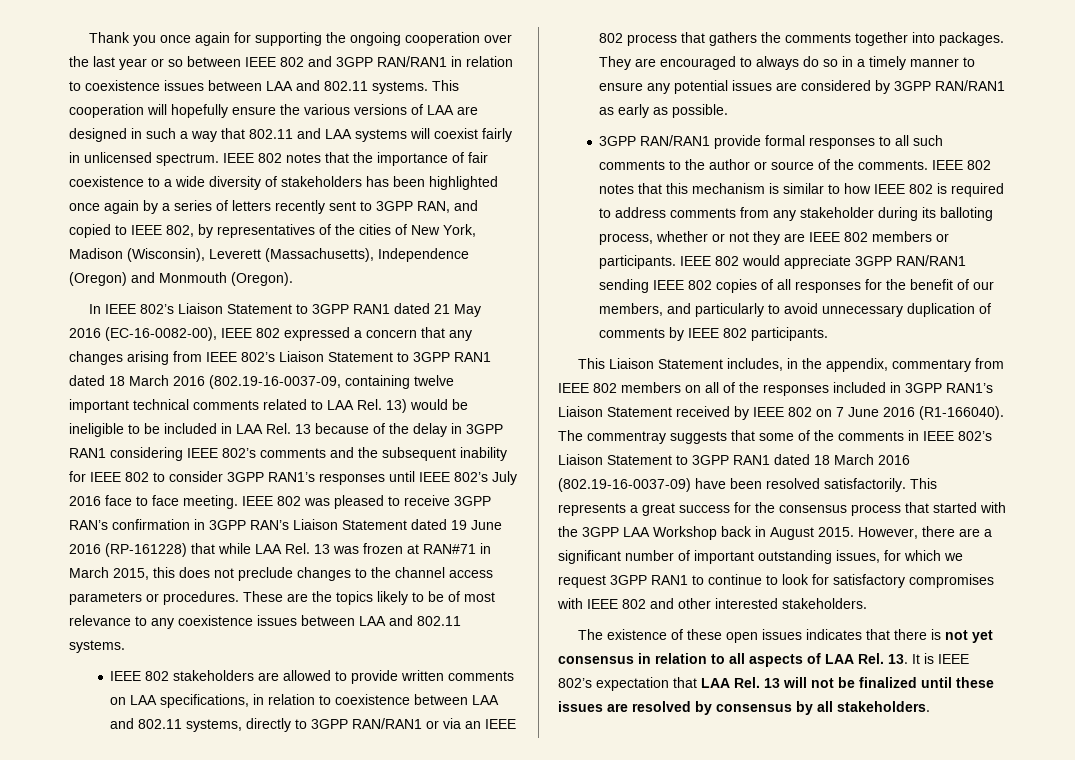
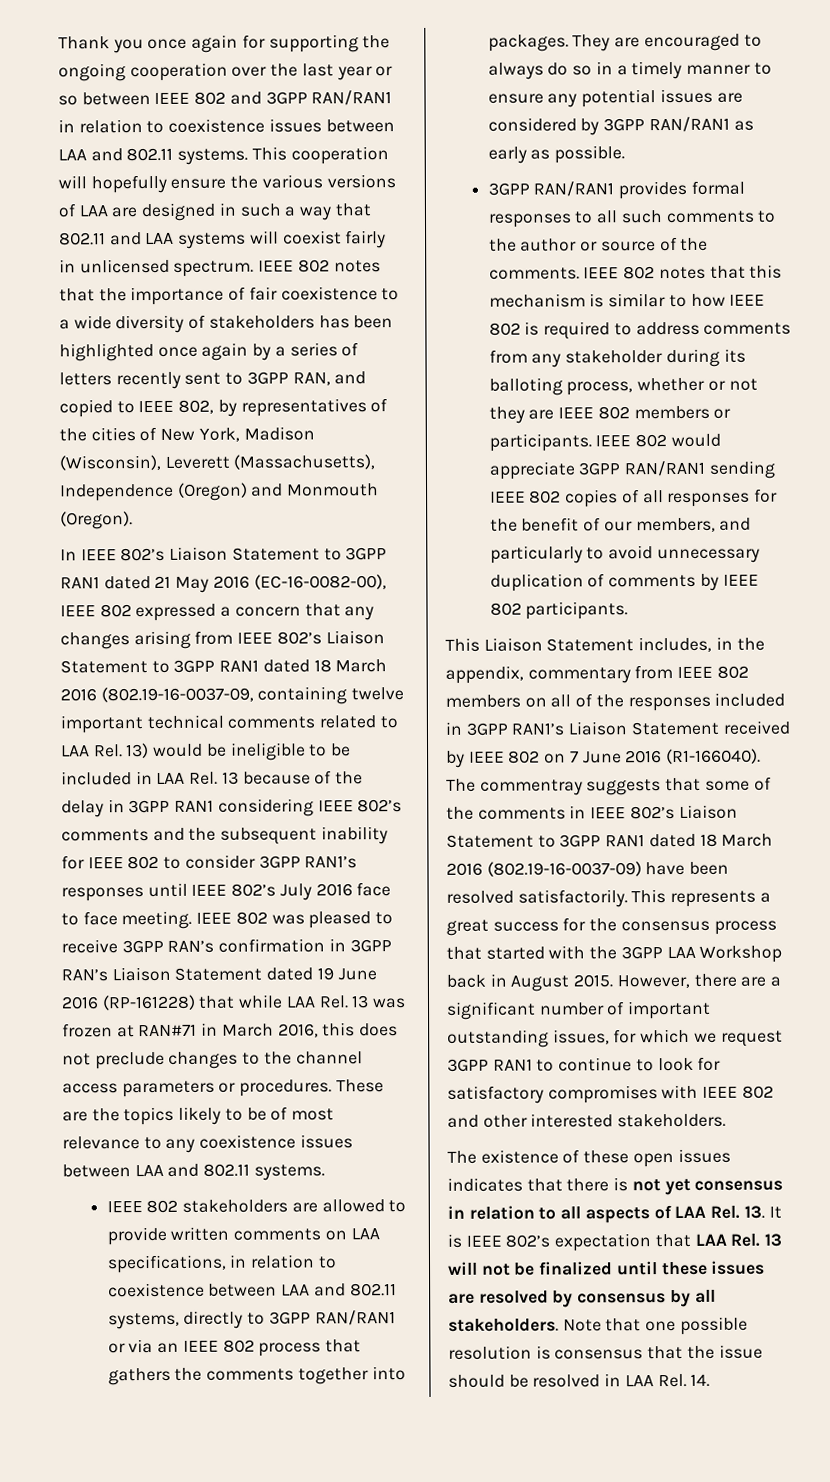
- IEEE 802 was pleased to receive 3GPP RAN’s confirmation in 3GPP RAN’s Liaison Statement dated 19 June 2016 (RP-161228) that while LAA Rel. 13 was frozen at RAN#71 in March 2015, this does not preclude changes to the channel access parameters or procedures.
+ IEEE 802 was pleased to receive 3GPP RAN’s confirmation in 3GPP RAN’s Liaison Statement dated 19 June 2016 (RP-161228) that while LAA Rel. 13 was frozen at RAN#71 in March 2016, this does not preclude changes to the channel access parameters or procedures.
- 3GPP RAN/RAN1 provide formal responses to all such comments to the author or source of the comments.
+ 3GPP RAN/RAN1 provides formal responses to all such comments to the author or source of the comments.
+ Note that one possible resolution is consensus that the issue should be resolved in LAA Rel. 14.

